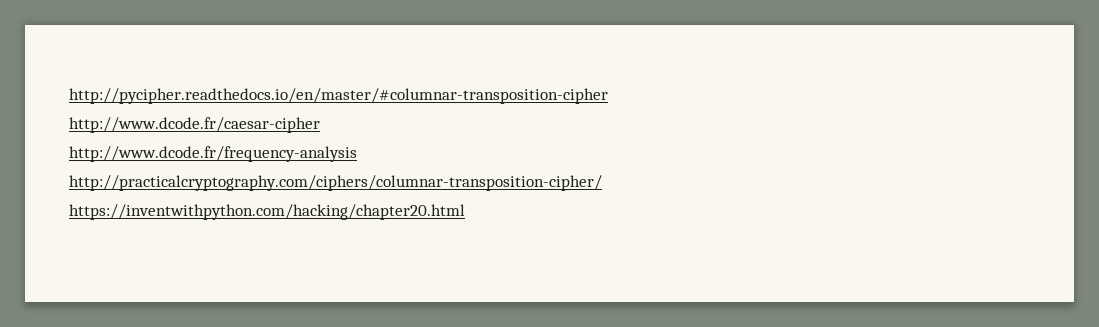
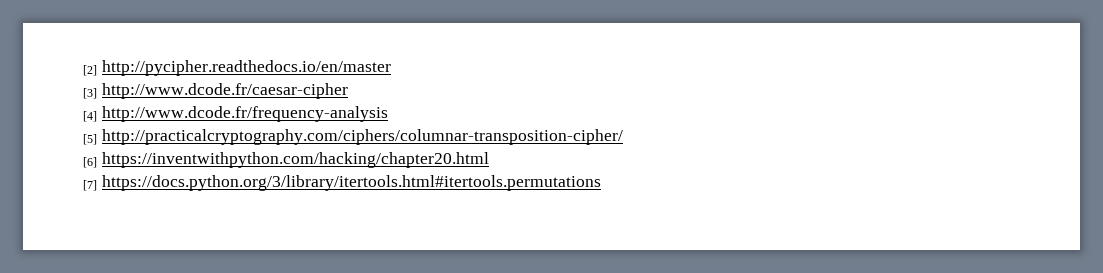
- http://pycipher.readthedocs.io/en/master/#columnar-transposition-cipher
- http://www.dcode.fr/caesar-cipher
+ [2] http://pycipher.readthedocs.io/en/master
+ [3] http://www.dcode.fr/caesar-cipher
- http://www.dcode.fr/frequency-analysis
+ [4] http://www.dcode.fr/frequency-analysis
- http://practicalcryptography.com/ciphers/columnar-transposition-cipher/
+ [5] http://practicalcryptography.com/ciphers/columnar-transposition-cipher/
- https://inventwithpython.com/hacking/chapter20.html
+ [6] https://inventwithpython.com/hacking/chapter20.html
+ [7] https://docs.python.org/3/library/itertools.html#itertools.permutations

